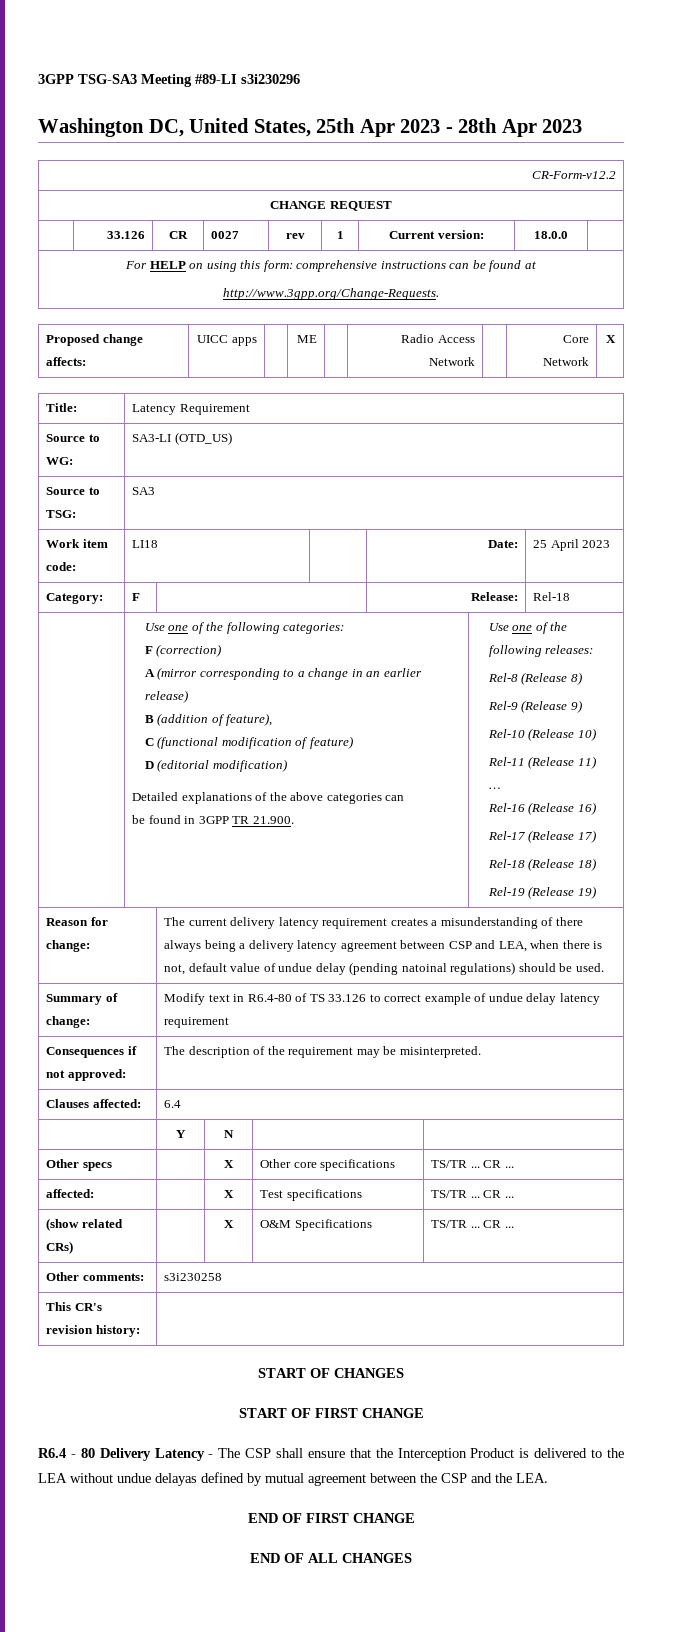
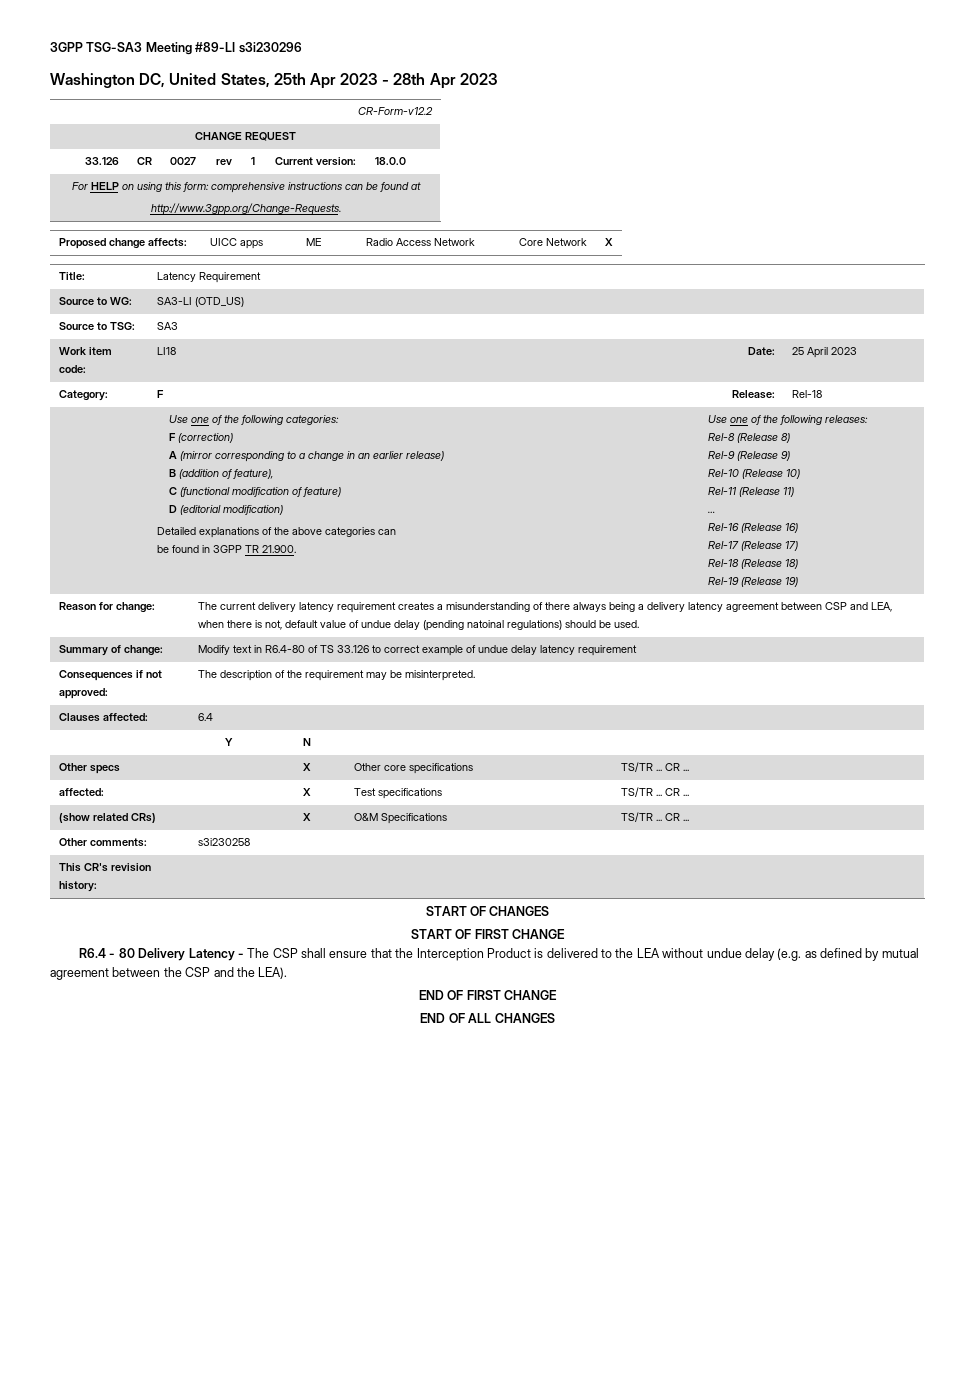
- R6.4 - 80 Delivery Latency - The CSP shall ensure that the Interception Product is delivered to the LEA without undue delayas defined by mutual agreement between the CSP and the LEA.
+ R6.4 - 80 Delivery Latency - The CSP shall ensure that the Interception Product is delivered to the LEA without undue delay (e.g. as defined by mutual agreement between the CSP and the LEA).

